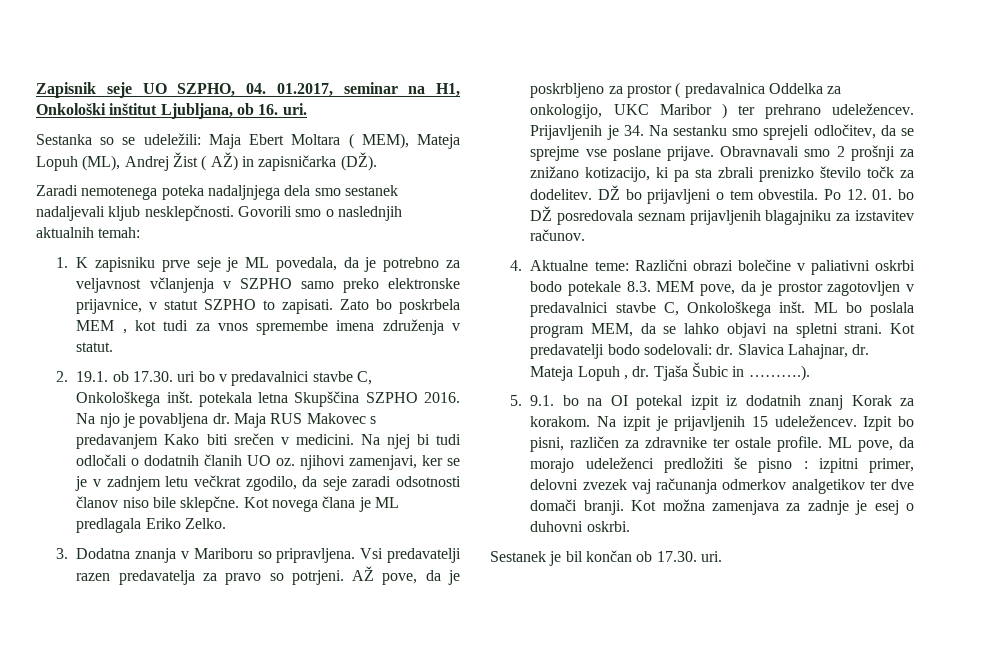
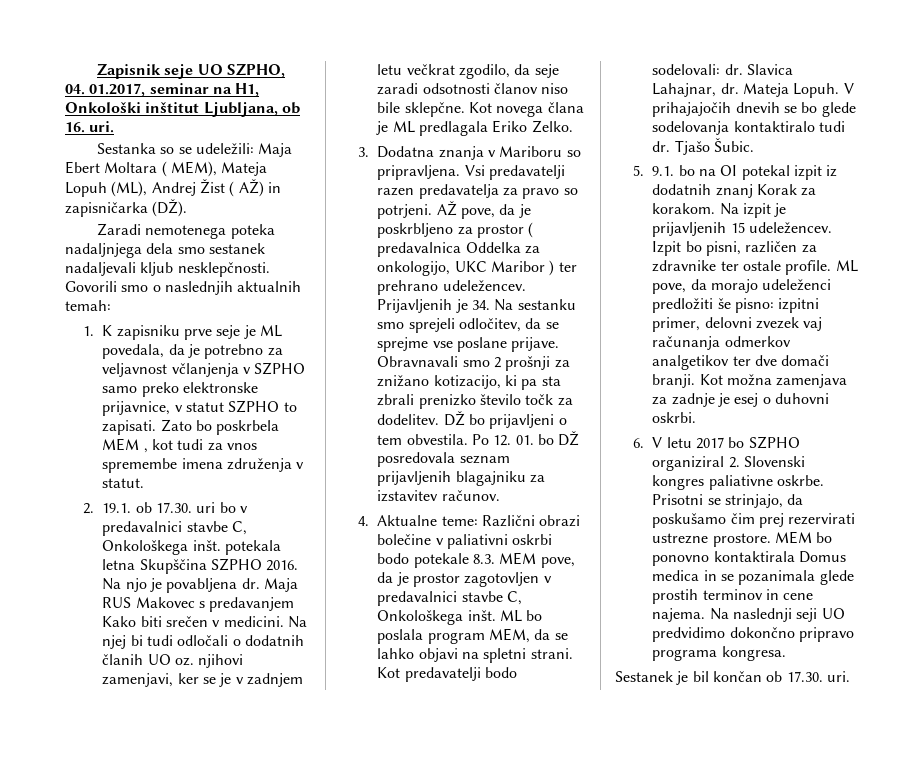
- Mateja Lopuh , dr. Tjaša Šubic in ……….).
+ Mateja Lopuh. V prihajajočih dnevih se bo glede sodelovanja kontaktiralo tudi dr. Tjašo Šubic.
- ML pove, da morajo udeleženci predložiti še pisno : izpitni primer, delovni zvezek vaj računanja odmerkov analgetikov ter dve domači branji.
+ ML pove, da morajo udeleženci predložiti še pisno: izpitni primer, delovni zvezek vaj računanja odmerkov analgetikov ter dve domači branji.
+ 6. V letu 2017 bo SZPHO organiziral 2. Slovenski kongres paliativne oskrbe. Prisotni se strinjajo, da poskušamo čim prej rezervirati ustrezne prostore. MEM bo ponovno kontaktirala Domus medica in se pozanimala glede prostih terminov in cene najema. Na naslednji seji UO predvidimo dokončno pripravo programa kongresa.

